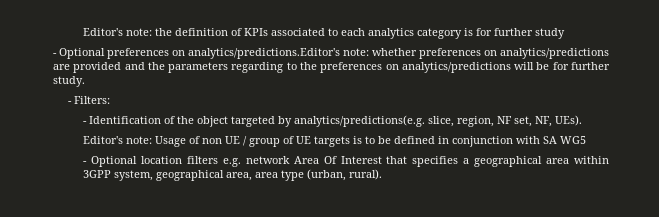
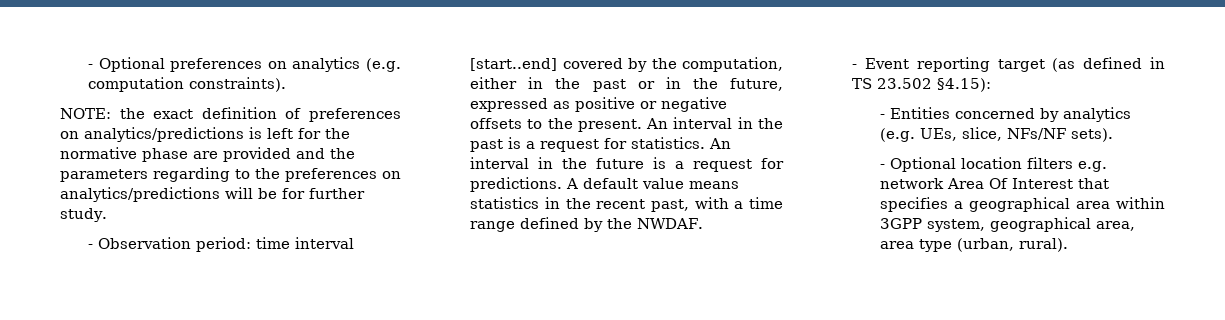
- Editor's note: the definition of KPIs associated to each analytics category is for further study
- - Optional preferences on analytics/predictions.Editor's note: whether preferences on analytics/predictions are provided and the parameters regarding to the preferences on analytics/predictions will be for further study.
+ - Optional preferences on analytics (e.g. computation constraints).
+ NOTE: the exact definition of preferences on analytics/predictions is left for the normative phase are provided and the parameters regarding to the preferences on analytics/predictions will be for further study.
- - Filters:
- - Identification of the object targeted by analytics/predictions(e.g. slice, region, NF set, NF, UEs).
- Editor's note: Usage of non UE / group of UE targets is to be defined in conjunction with SA WG5
+ - Observation period: time interval [start..end] covered by the computation, either in the past or in the future, expressed as positive or negative offsets to the present. An interval in the past is a request for statistics. An interval in the future is a request for predictions. A default value means statistics in the recent past, with a time range defined by the NWDAF.
+ - Event reporting target (as defined in TS 23.502 §4.15):
+ - Entities concerned by analytics (e.g. UEs, slice, NFs/NF sets).

